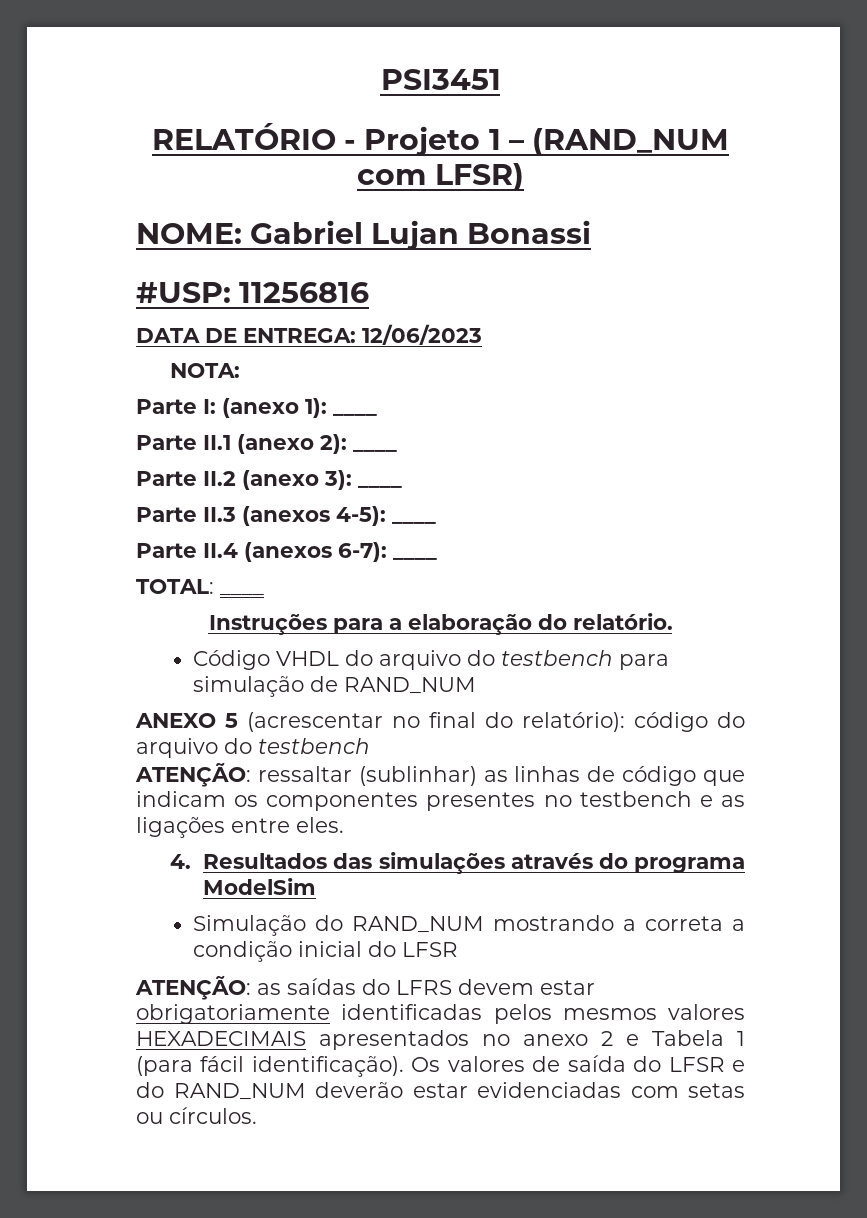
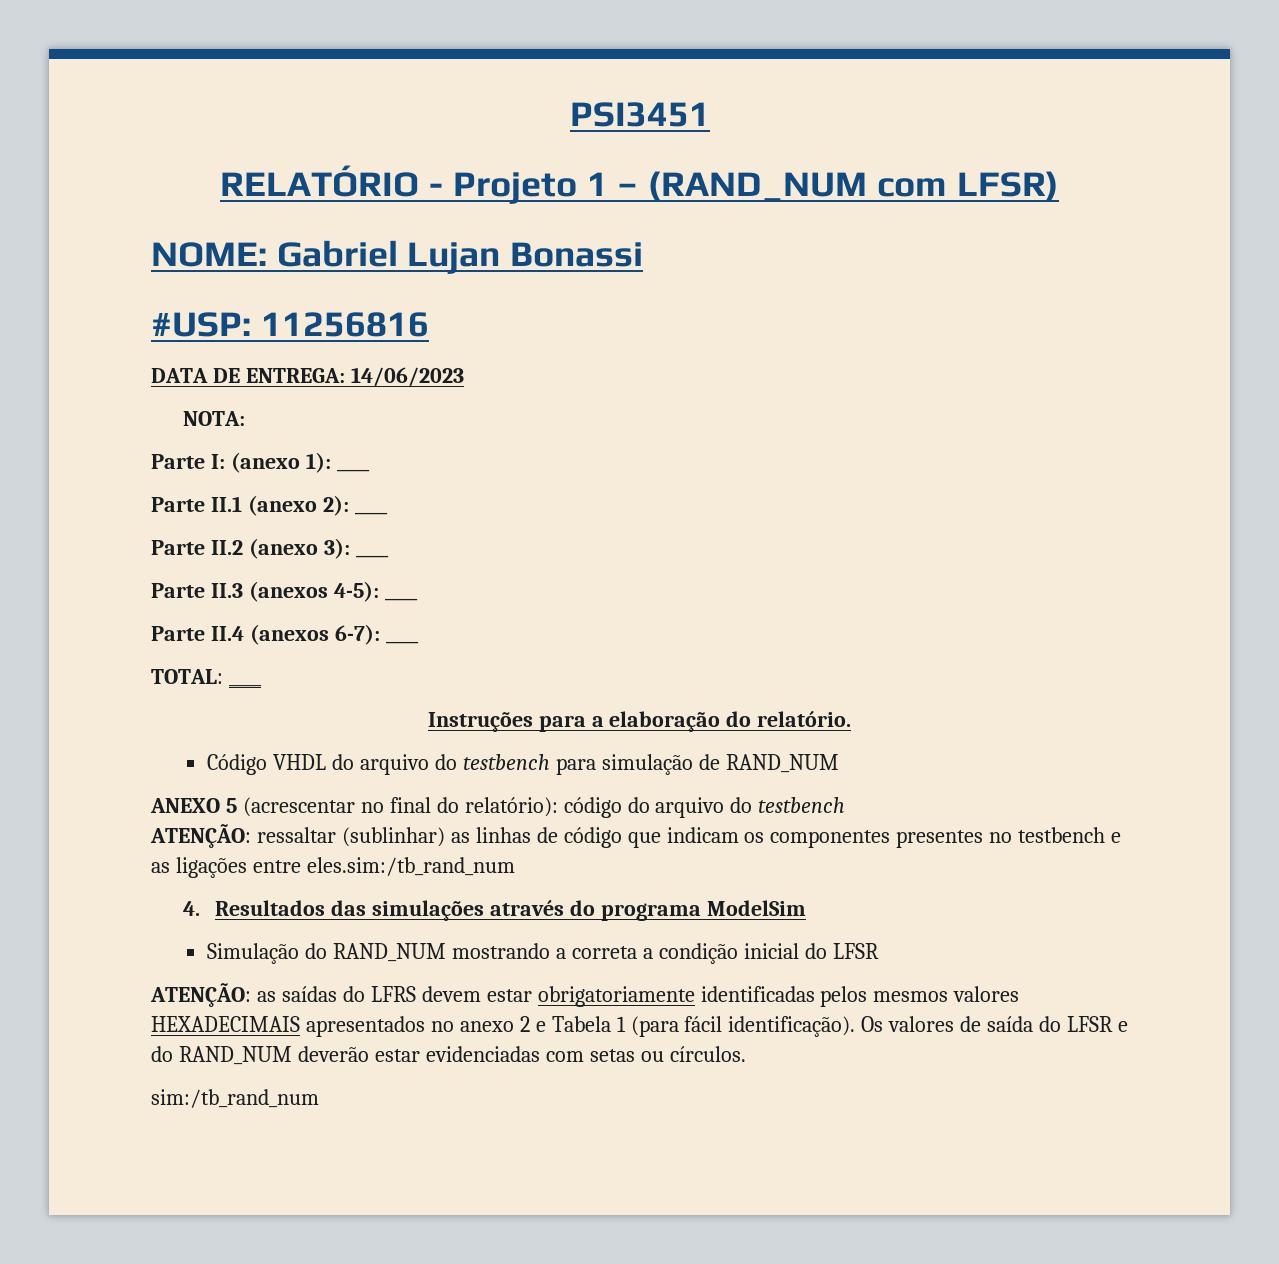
- DATA DE ENTREGA: 12/06/2023
+ DATA DE ENTREGA: 14/06/2023
- ATENÇÃO: ressaltar (sublinhar) as linhas de código que indicam os componentes presentes no testbench e as ligações entre eles.
+ ATENÇÃO: ressaltar (sublinhar) as linhas de código que indicam os componentes presentes no testbench e as ligações entre eles.sim:/tb_rand_num
+ sim:/tb_rand_num

